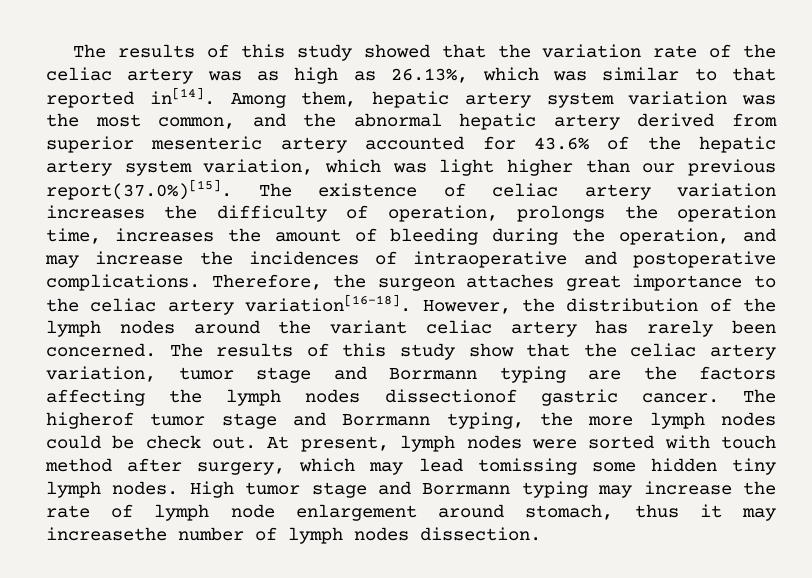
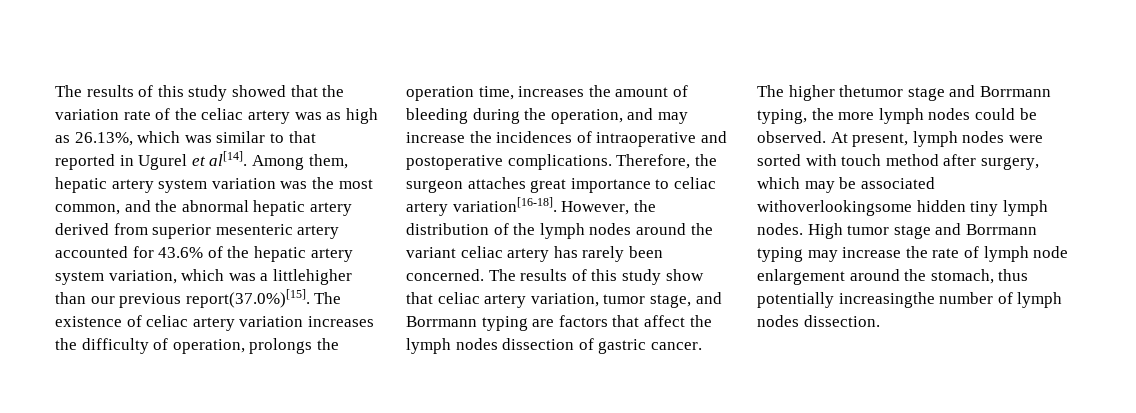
- The results of this study showed that the variation rate of the celiac artery was as high as 26.13%, which was similar to that reported in[14].
+ The results of this study showed that the variation rate of the celiac artery was as high as 26.13%, which was similar to that reported in Ugurel et al[14].
- Among them, hepatic artery system variation was the most common, and the abnormal hepatic artery derived from superior mesenteric artery accounted for 43.6% of the hepatic artery system variation, which was light higher than our previous report(37.0%)[15]. The existence of celiac artery variation increases the difficulty of operation, prolongs the operation time, increases the amount of bleeding during the operation, and may increase the incidences of intraoperative and postoperative complications.
+ Among them, hepatic artery system variation was the most common, and the abnormal hepatic artery derived from superior mesenteric artery accounted for 43.6% of the hepatic artery system variation, which was a littlehigher than our previous report(37.0%)[15]. The existence of celiac artery variation increases the difficulty of operation, prolongs the operation time, increases the amount of bleeding during the operation, and may increase the incidences of intraoperative and postoperative complications.
- Therefore, the surgeon attaches great importance to the celiac artery variation[16-18].
+ Therefore, the surgeon attaches great importance to celiac artery variation[16-18].
- The results of this study show that the celiac artery variation, tumor stage and Borrmann typing are the factors affecting the lymph nodes dissectionof gastric cancer.
+ The results of this study show that celiac artery variation, tumor stage, and Borrmann typing are factors that affect the lymph nodes dissection of gastric cancer.
- The higherof tumor stage and Borrmann typing, the more lymph nodes could be check out.
+ The higher thetumor stage and Borrmann typing, the more lymph nodes could be observed.
- At present, lymph nodes were sorted with touch method after surgery, which may lead tomissing some hidden tiny lymph nodes.
+ At present, lymph nodes were sorted with touch method after surgery, which may be associated withoverlookingsome hidden tiny lymph nodes.
- High tumor stage and Borrmann typing may increase the rate of lymph node enlargement around stomach, thus it may increasethe number of lymph nodes dissection.
+ High tumor stage and Borrmann typing may increase the rate of lymph node enlargement around the stomach, thus potentially increasingthe number of lymph nodes dissection.

